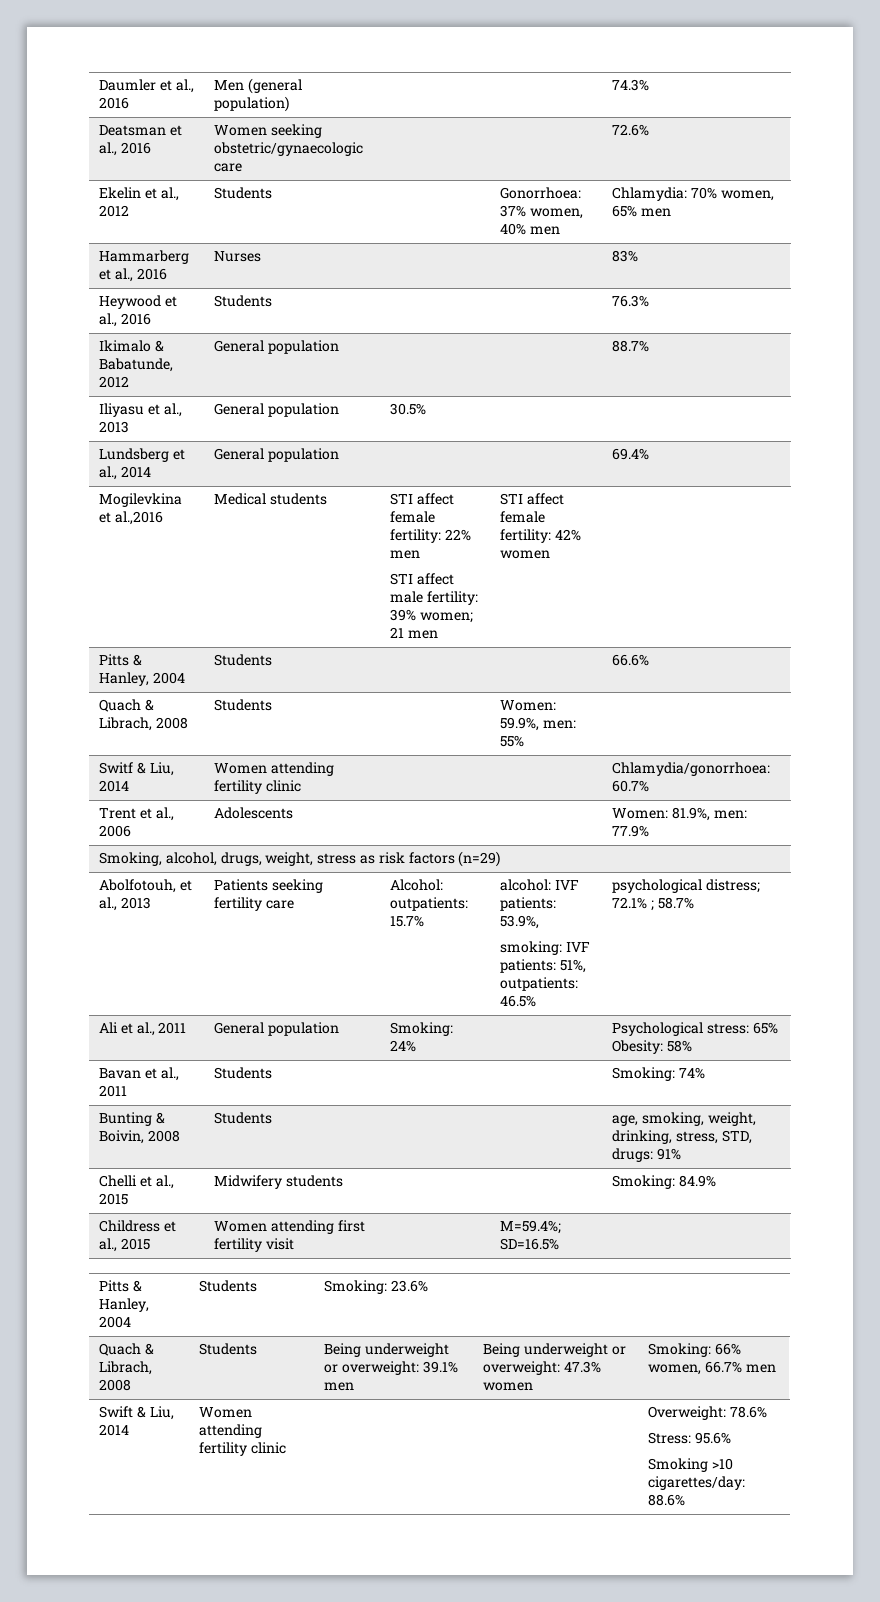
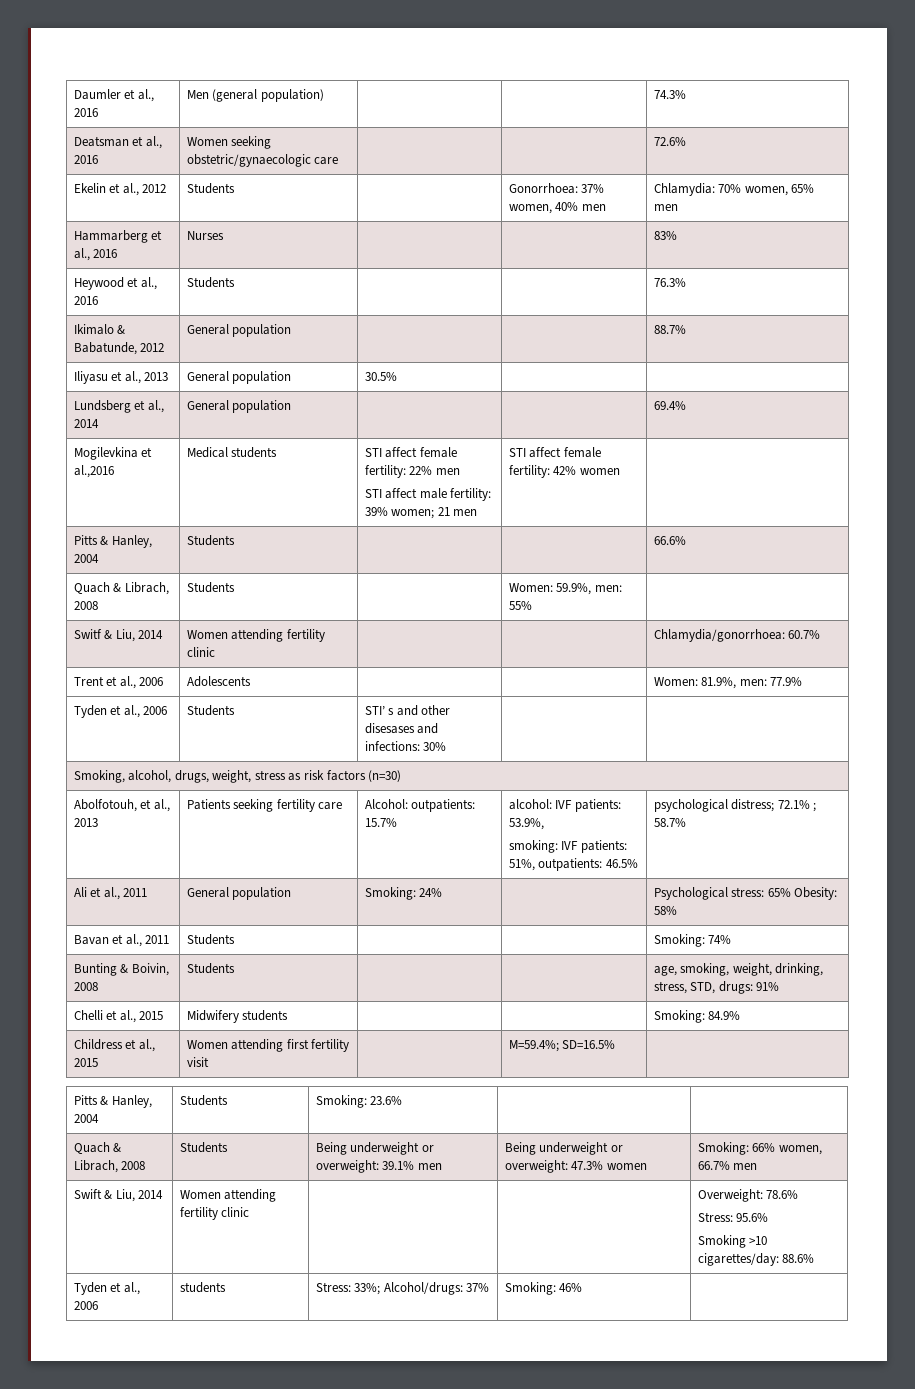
+ Tyden et al., 2006 | Students | STI’ s and other disesases and infections: 30% | |
- Smoking, alcohol, drugs, weight, stress as risk factors (n=29)
+ Smoking, alcohol, drugs, weight, stress as risk factors (n=30)
+ Tyden et al., 2006 | students | Stress: 33%; Alcohol/drugs: 37% | Smoking: 46% |

